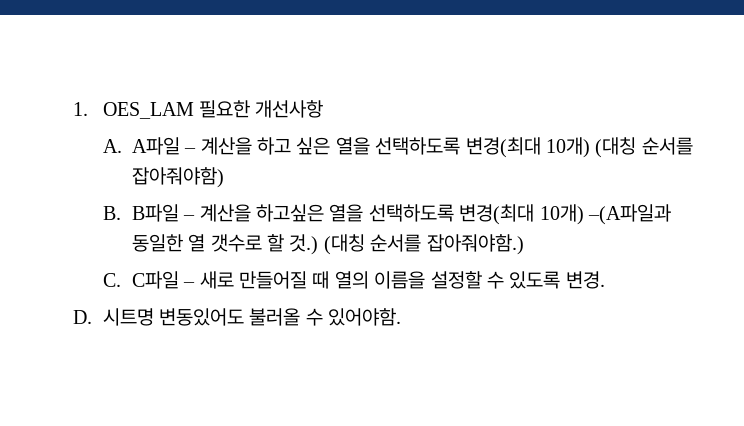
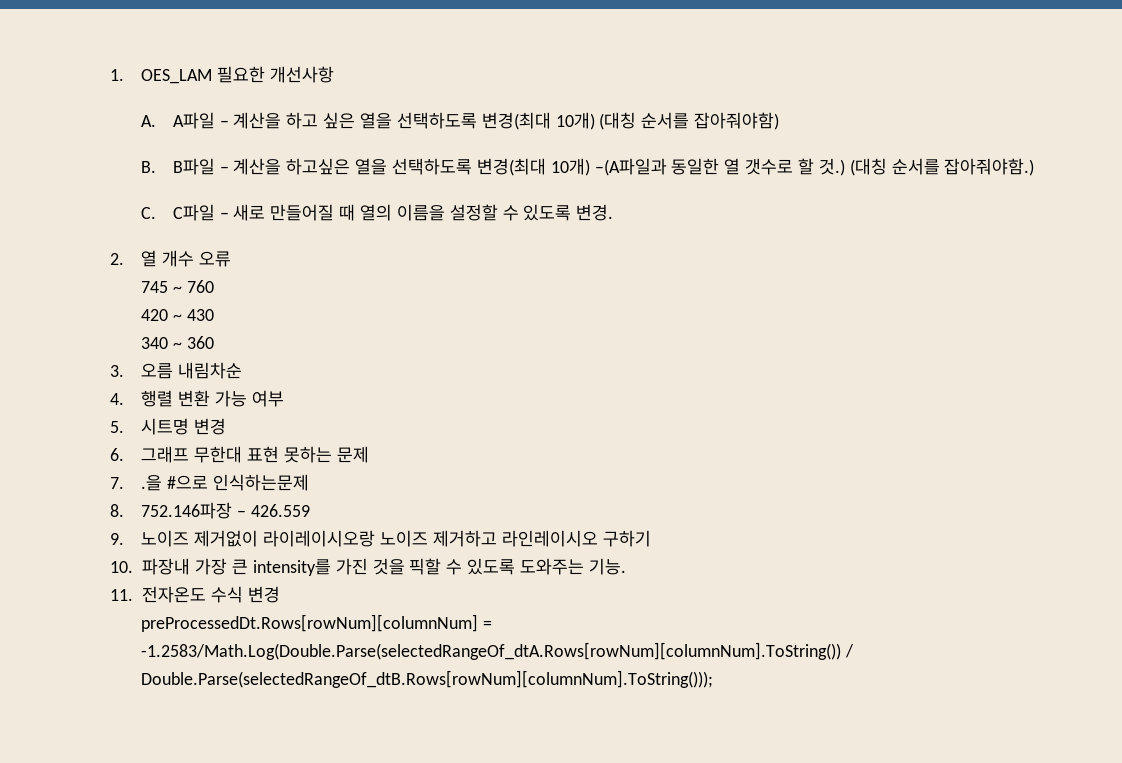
- D. 시트명 변동있어도 불러올 수 있어야함.
+ 2. 열 개수 오류
+ 745 ~ 760
+ 420 ~ 430
+ 340 ~ 360
+ 3. 오름 내림차순
+ 4. 행렬 변환 가능 여부
+ 5. 시트명 변경
+ 6. 그래프 무한대 표현 못하는 문제
+ 7. .을 #으로 인식하는문제
+ 8. 752.146파장 – 426.559
+ 9. 노이즈 제거없이 라이레이시오랑 노이즈 제거하고 라인레이시오 구하기
+ 10. 파장내 가장 큰 intensity를 가진 것을 픽할 수 있도록 도와주는 기능.
+ 11. 전자온도 수식 변경
+ preProcessedDt.Rows[rowNum][columnNum] = -1.2583/Math.Log(Double.Parse(selectedRangeOf_dtA.Rows[rowNum][columnNum].ToString()) / Double.Parse(selectedRangeOf_dtB.Rows[rowNum][columnNum].ToString()));

